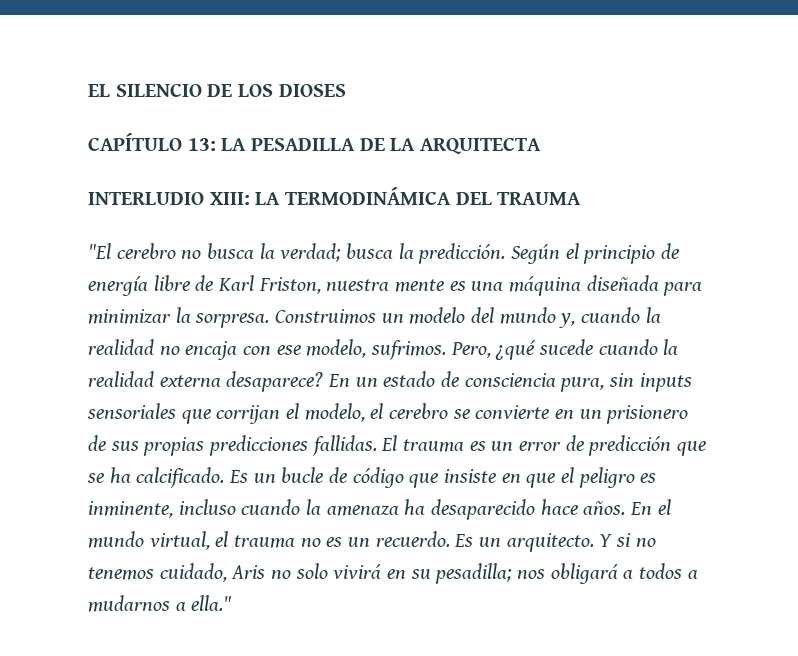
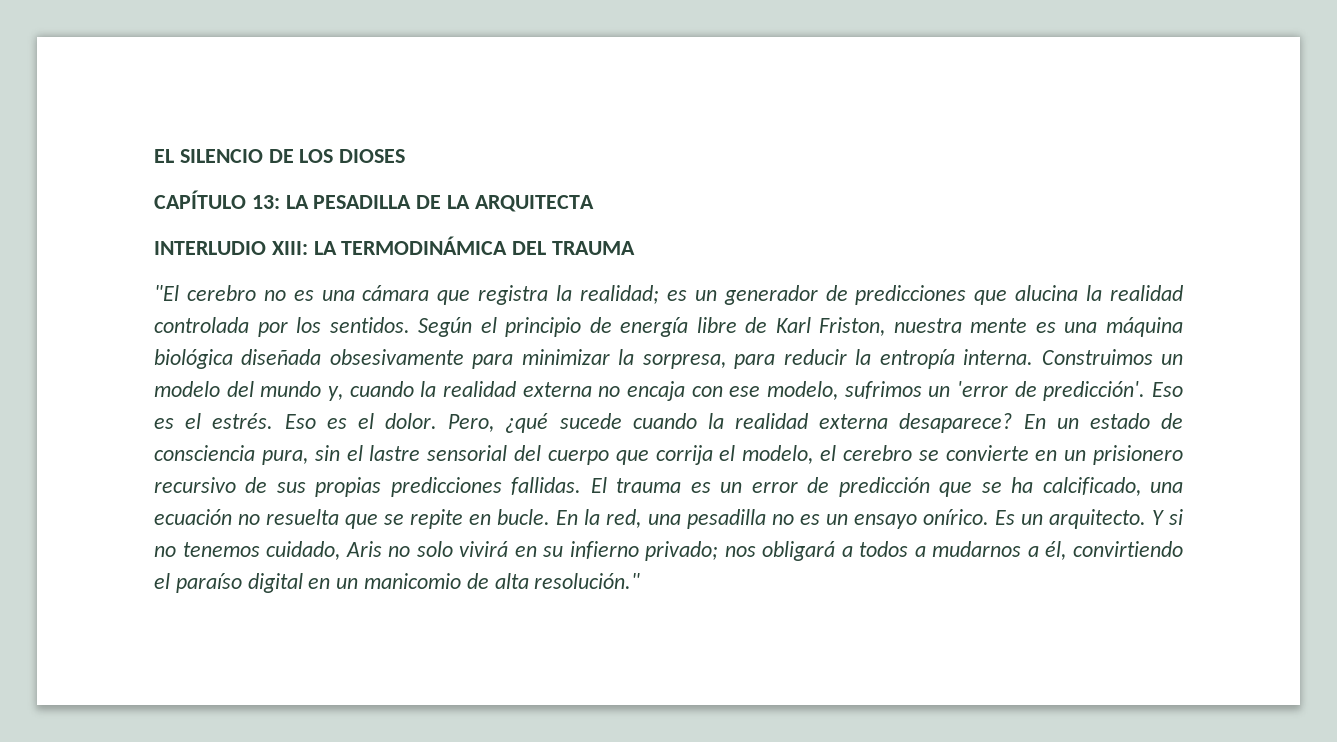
- "El cerebro no busca la verdad; busca la predicción.
+ "El cerebro no es una cámara que registra la realidad; es un generador de predicciones que alucina la realidad controlada por los sentidos.
- Según el principio de energía libre de Karl Friston, nuestra mente es una máquina diseñada para minimizar la sorpresa.
+ Según el principio de energía libre de Karl Friston, nuestra mente es una máquina biológica diseñada obsesivamente para minimizar la sorpresa, para reducir la entropía interna.
- Construimos un modelo del mundo y, cuando la realidad no encaja con ese modelo, sufrimos.
+ Construimos un modelo del mundo y, cuando la realidad externa no encaja con ese modelo, sufrimos un 'error de predicción'. Eso es el estrés. Eso es el dolor.
- En un estado de consciencia pura, sin inputs sensoriales que corrijan el modelo, el cerebro se convierte en un prisionero de sus propias predicciones fallidas.
+ En un estado de consciencia pura, sin el lastre sensorial del cuerpo que corrija el modelo, el cerebro se convierte en un prisionero recursivo de sus propias predicciones fallidas.
- El trauma es un error de predicción que se ha calcificado. Es un bucle de código que insiste en que el peligro es inminente, incluso cuando la amenaza ha desaparecido hace años. En el mundo virtual, el trauma no es un recuerdo.
+ El trauma es un error de predicción que se ha calcificado, una ecuación no resuelta que se repite en bucle. En la red, una pesadilla no es un ensayo onírico.
- Y si no tenemos cuidado, Aris no solo vivirá en su pesadilla; nos obligará a todos a mudarnos a ella."
+ Y si no tenemos cuidado, Aris no solo vivirá en su infierno privado; nos obligará a todos a mudarnos a él, convirtiendo el paraíso digital en un manicomio de alta resolución."

